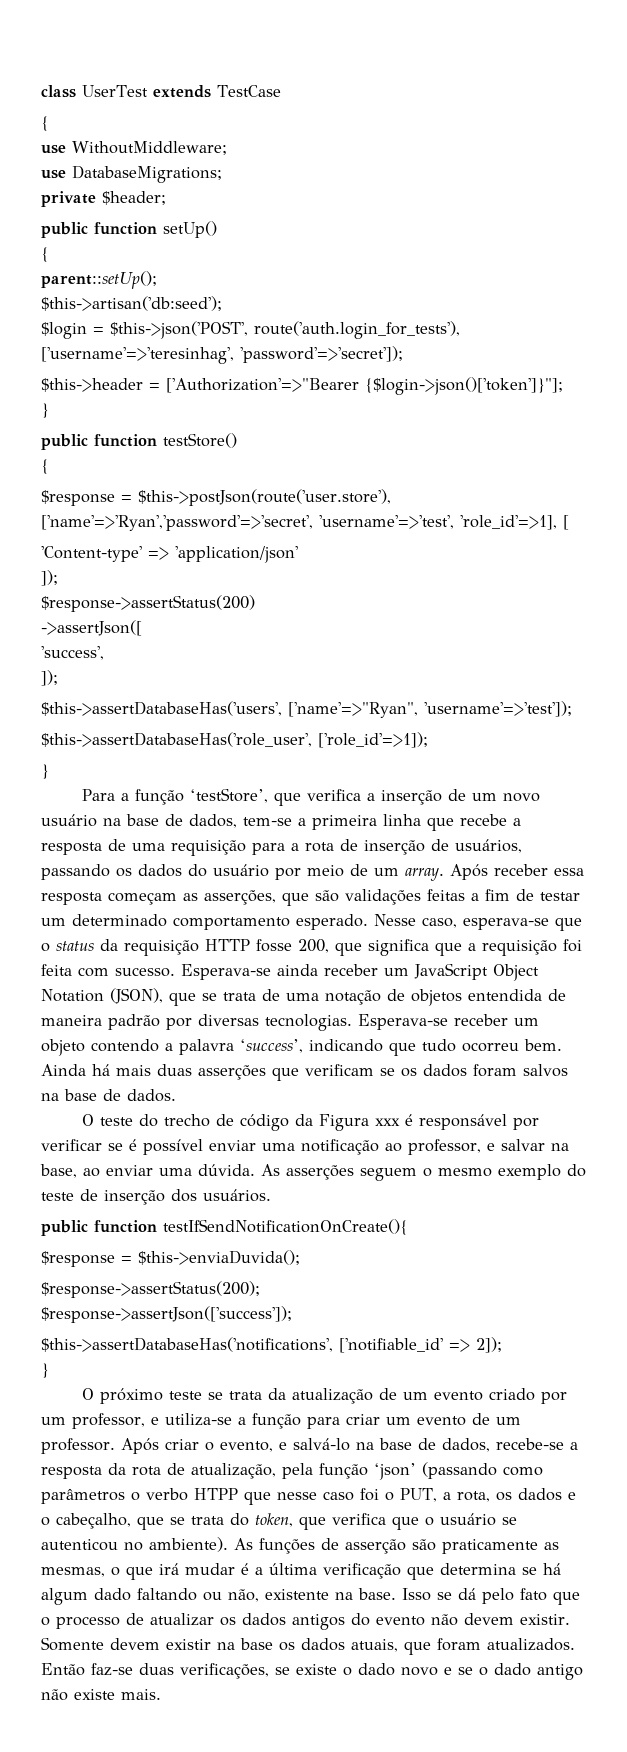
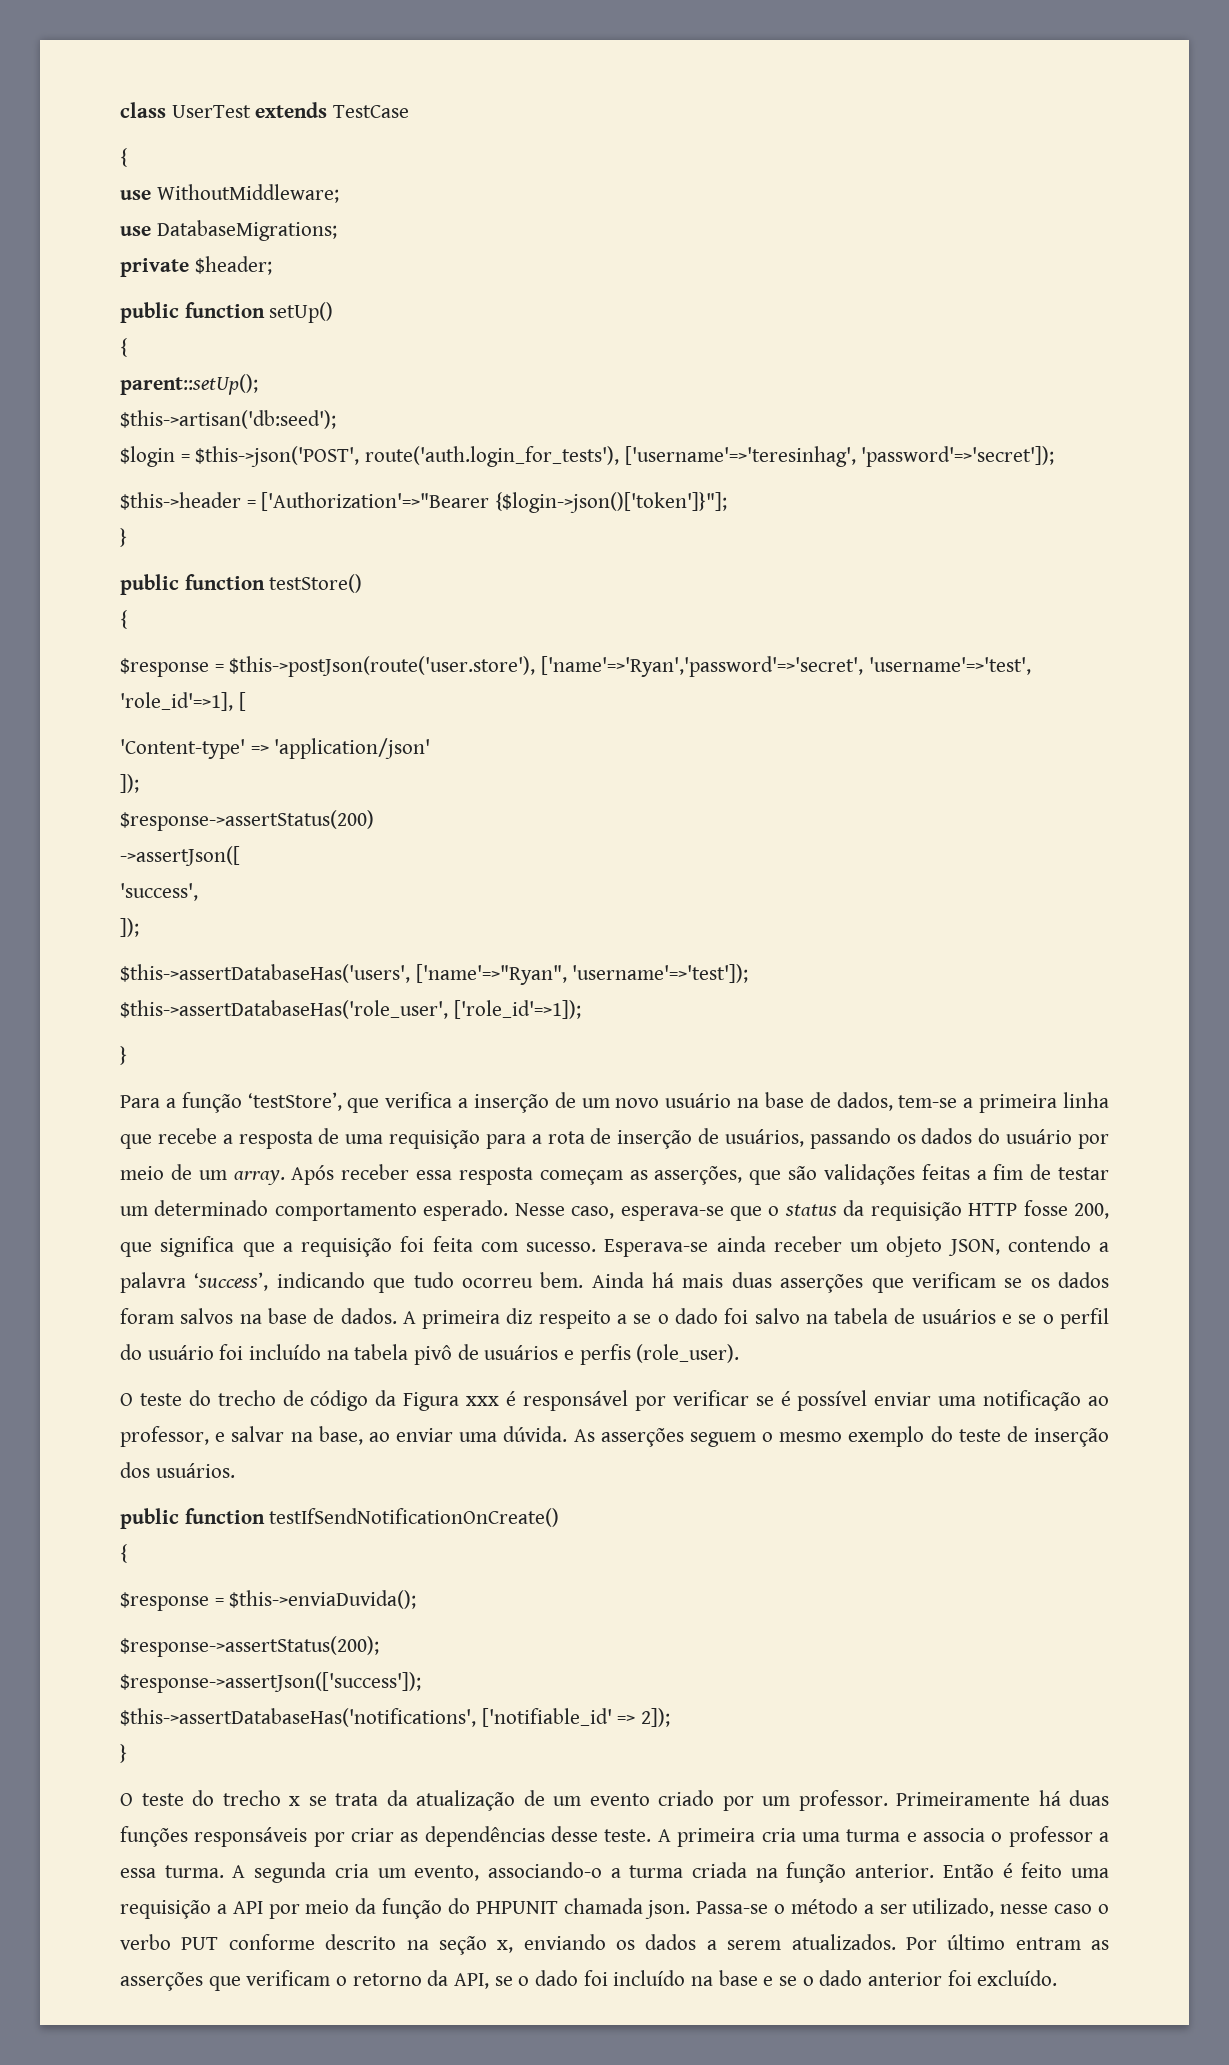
- Esperava-se ainda receber um JavaScript Object Notation (JSON), que se trata de uma notação de objetos entendida de maneira padrão por diversas tecnologias. Esperava-se receber um objeto contendo a palavra ‘success’, indicando que tudo ocorreu bem.
+ Esperava-se ainda receber um objeto JSON, contendo a palavra ‘success’, indicando que tudo ocorreu bem.
+ A primeira diz respeito a se o dado foi salvo na tabela de usuários e se o perfil do usuário foi incluído na tabela pivô de usuários e perfis (role_user).
- public function testIfSendNotificationOnCreate(){
+ public function testIfSendNotificationOnCreate()
+ {
- O próximo teste se trata da atualização de um evento criado por um professor, e utiliza-se a função para criar um evento de um professor. Após criar o evento, e salvá-lo na base de dados, recebe-se a resposta da rota de atualização, pela função ‘json’ (passando como parâmetros o verbo HTPP que nesse caso foi o PUT, a rota, os dados e o cabeçalho, que se trata do token, que verifica que o usuário se autenticou no ambiente). As funções de asserção são praticamente as mesmas, o que irá mudar é a última verificação que determina se há algum dado faltando ou não, existente na base. Isso se dá pelo fato que o processo de atualizar os dados antigos do evento não devem existir. Somente devem existir na base os dados atuais, que foram atualizados. Então faz-se duas verificações, se existe o dado novo e se o dado antigo não existe mais.
+ O teste do trecho x se trata da atualização de um evento criado por um professor. Primeiramente há duas funções responsáveis por criar as dependências desse teste. A primeira cria uma turma e associa o professor a essa turma. A segunda cria um evento, associando-o a turma criada na função anterior. Então é feito uma requisição a API por meio da função do PHPUNIT chamada json. Passa-se o método a ser utilizado, nesse caso o verbo PUT conforme descrito na seção x, enviando os dados a serem atualizados. Por último entram as asserções que verificam o retorno da API, se o dado foi incluído na base e se o dado anterior foi excluído.

